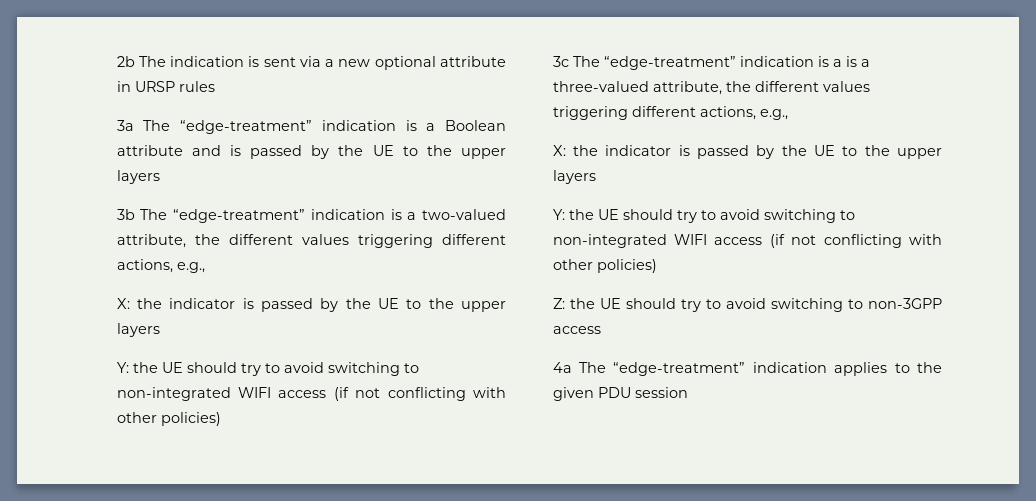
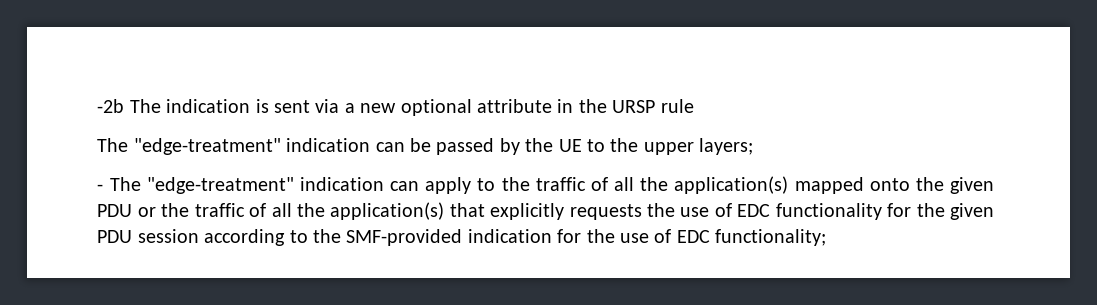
- 2b The indication is sent via a new optional attribute in URSP rules
- 3a The “edge-treatment” indication is a Boolean attribute and is passed by the UE to the upper layers
- 3b The “edge-treatment” indication is a two-valued attribute, the different values triggering different actions, e.g.,
- X: the indicator is passed by the UE to the upper layers
- Y: the UE should try to avoid switching to non-integrated WIFI access (if not conflicting with other policies)
- 3c The “edge-treatment” indication is a is a three-valued attribute, the different values triggering different actions, e.g.,
- X: the indicator is passed by the UE to the upper layers
- Y: the UE should try to avoid switching to non-integrated WIFI access (if not conflicting with other policies)
- Z: the UE should try to avoid switching to non-3GPP access
- 4a The “edge-treatment” indication applies to the given PDU session
+ -2b The indication is sent via a new optional attribute in the URSP rule
+ The "edge-treatment" indication can be passed by the UE to the upper layers;
+ - The "edge-treatment" indication can apply to the traffic of all the application(s) mapped onto the given PDU or the traffic of all the application(s) that explicitly requests the use of EDC functionality for the given PDU session according to the SMF-provided indication for the use of EDC functionality;

